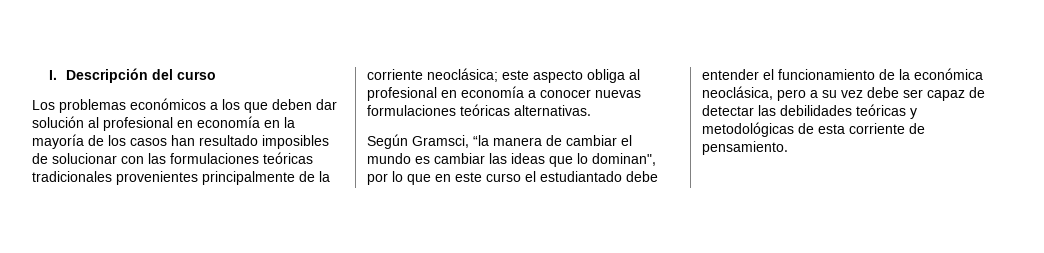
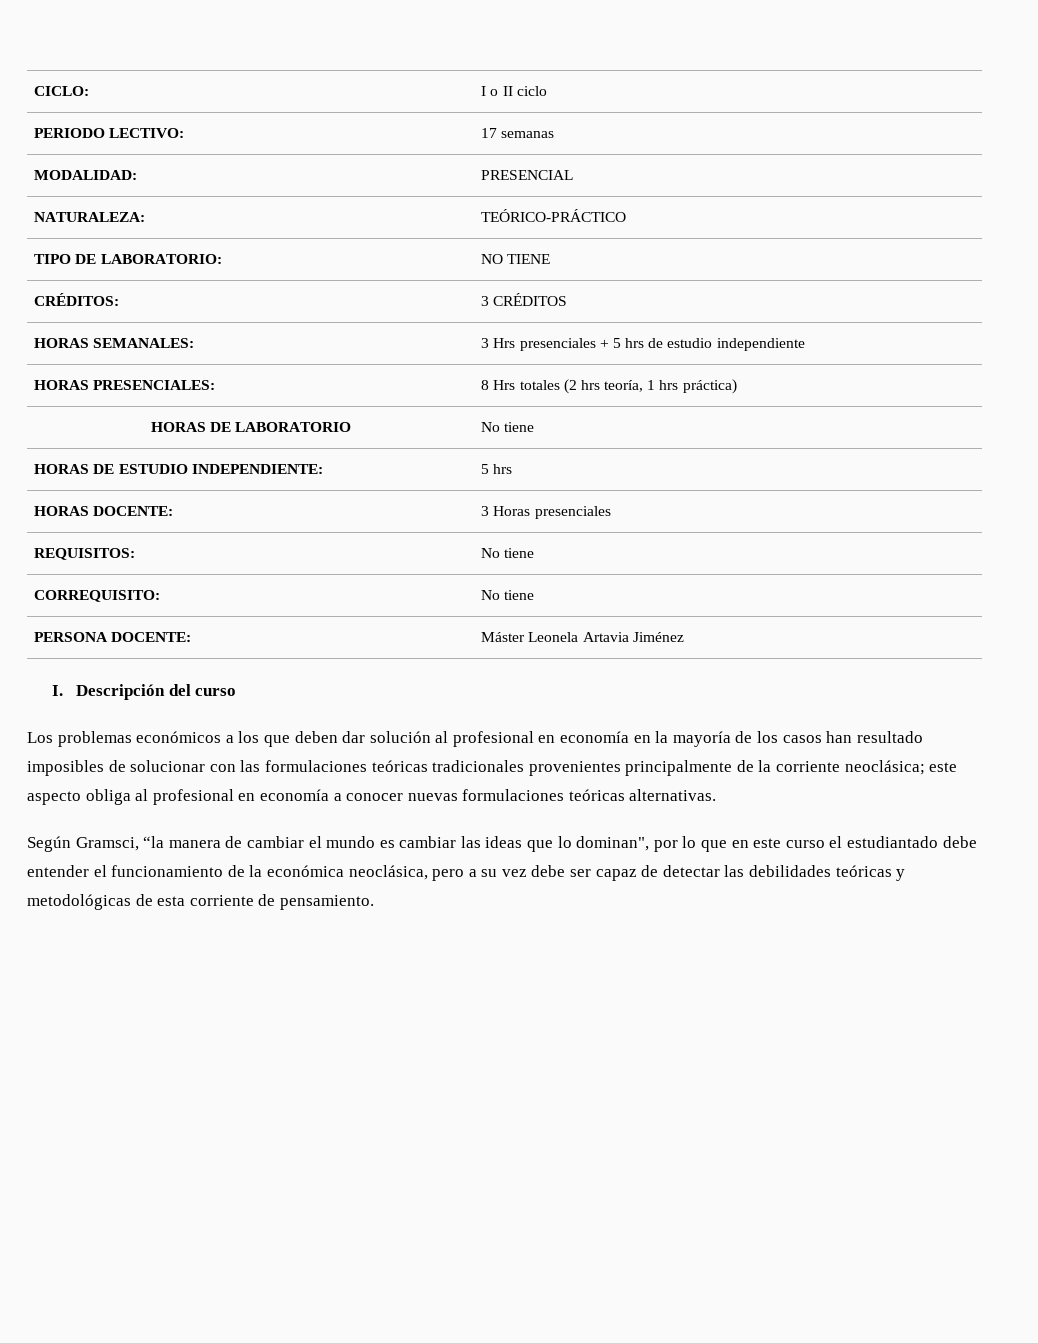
+ CICLO: | I o II ciclo
+ PERIODO LECTIVO: | 17 semanas
+ MODALIDAD: | PRESENCIAL
+ NATURALEZA: | TEÓRICO-PRÁCTICO
+ TIPO DE LABORATORIO: | NO TIENE
+ CRÉDITOS: | 3 CRÉDITOS
+ HORAS SEMANALES: | 3 Hrs presenciales + 5 hrs de estudio independiente
+ HORAS PRESENCIALES: | 8 Hrs totales (2 hrs teoría, 1 hrs práctica)
+ HORAS DE LABORATORIO | No tiene
+ HORAS DE ESTUDIO INDEPENDIENTE: | 5 hrs
+ HORAS DOCENTE: | 3 Horas presenciales
+ REQUISITOS: | No tiene
+ CORREQUISITO: | No tiene
+ PERSONA DOCENTE: | Máster Leonela Artavia Jiménez

